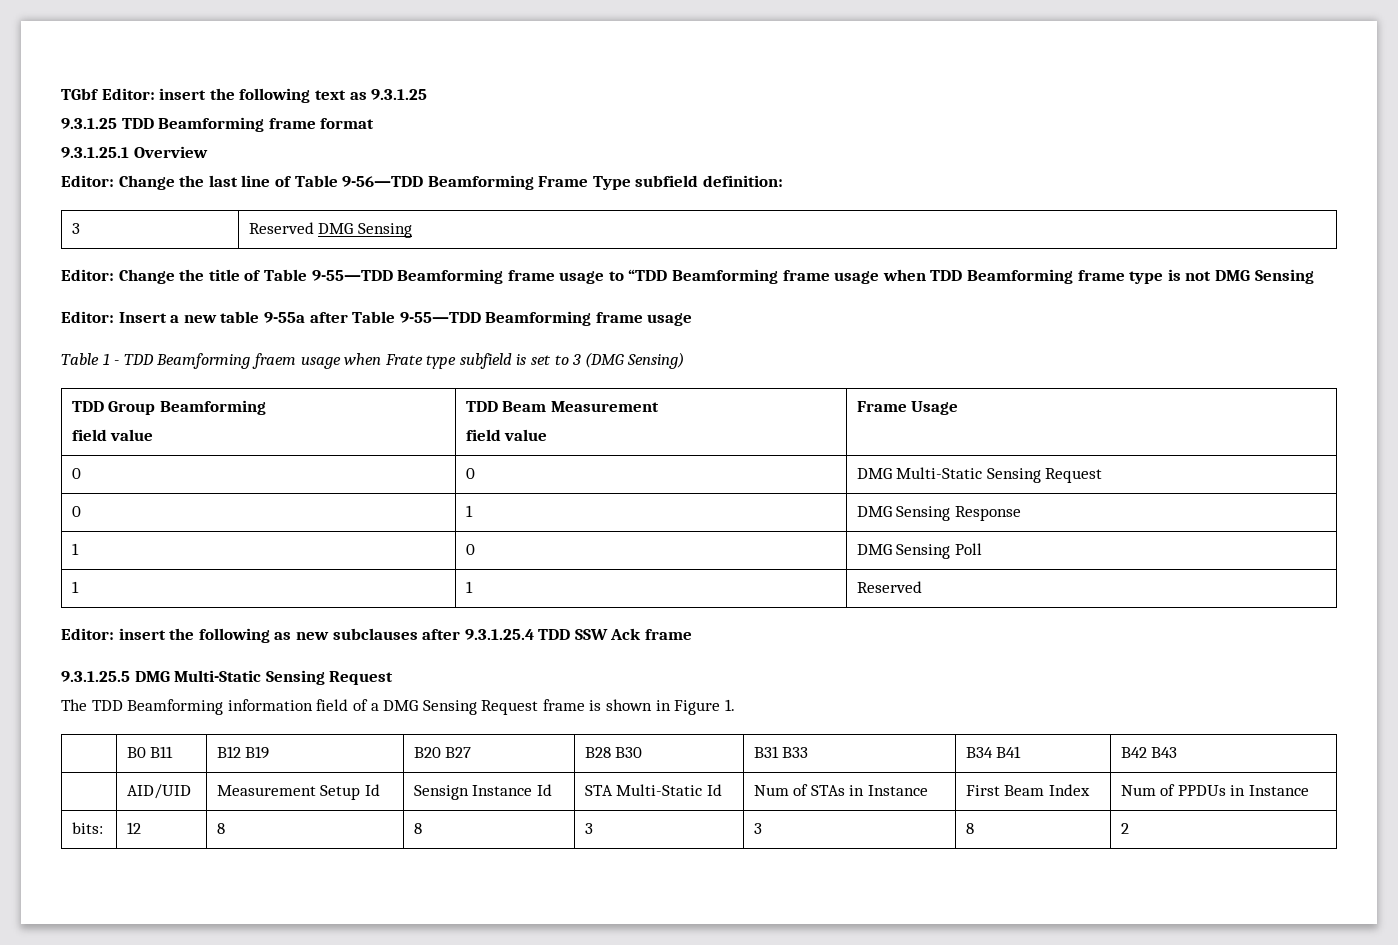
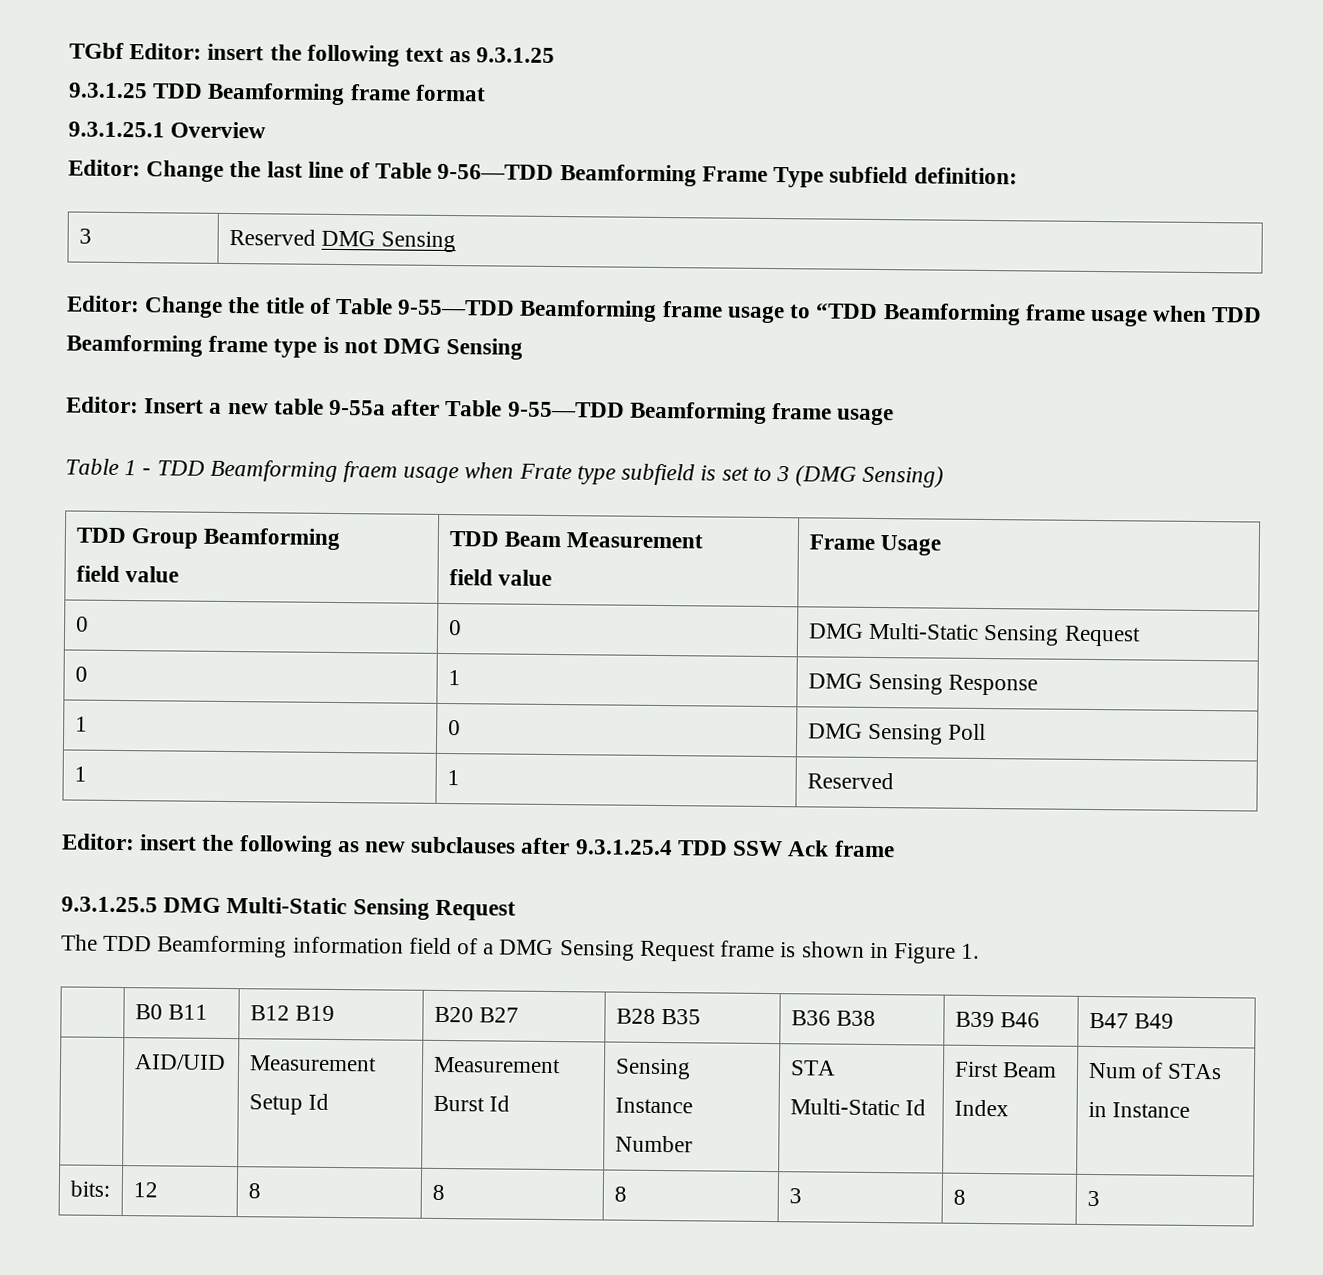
- | B0 B11 | B12 B19 | B20 B27 | B28 B30 | B31 B33 | B34 B41 | B42 B43
- | AID/UID | Measurement Setup Id | Sensign Instance Id | STA Multi-Static Id | Num of STAs in Instance | First Beam Index | Num of PPDUs in Instance
+ | B0 B11 | B12 B19 | B20 B27 | B28 B35 | B36 B38 | B39 B46 | B47 B49
+ | AID/UID | Measurement Setup Id | Measurement Burst Id | Sensing Instance Number | STA Multi-Static Id | First Beam Index | Num of STAs in Instance
- bits: | 12 | 8 | 8 | 3 | 3 | 8 | 2
+ bits: | 12 | 8 | 8 | 8 | 3 | 8 | 3

